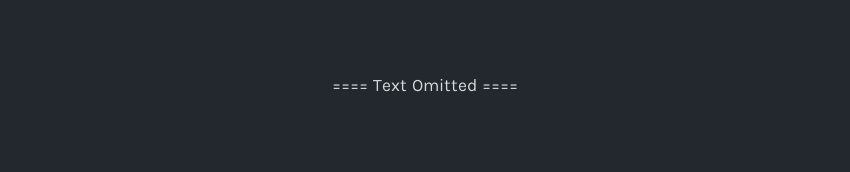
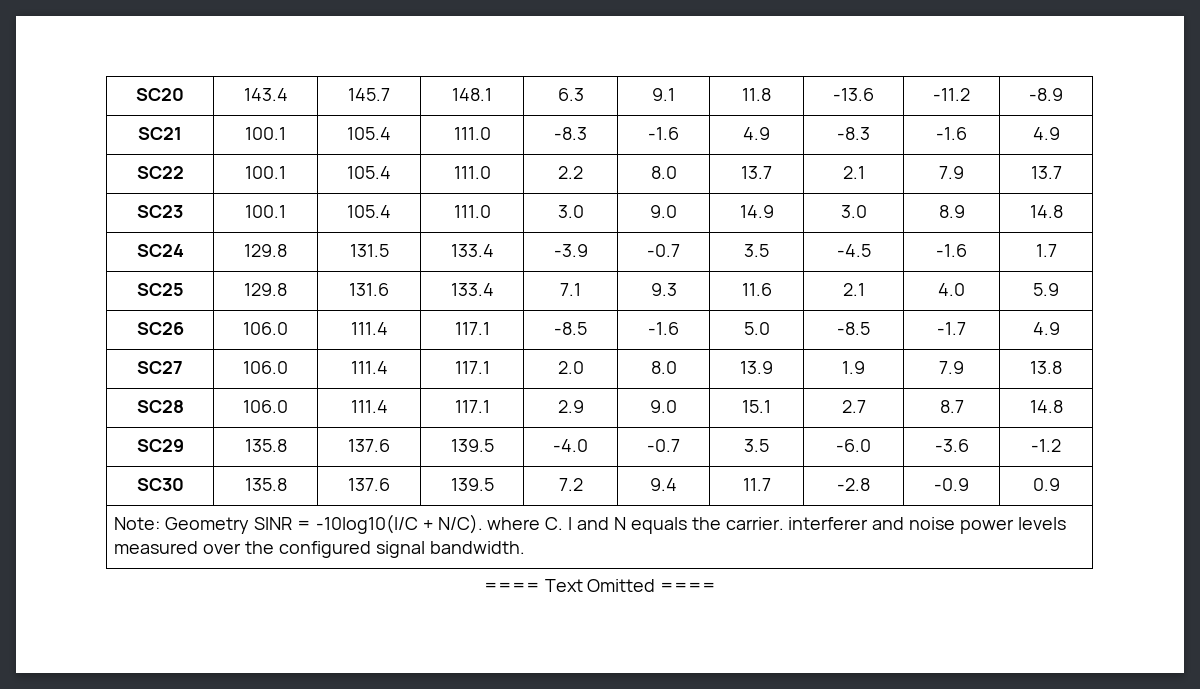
+ SC20 | 143.4 | 145.7 | 148.1 | 6.3 | 9.1 | 11.8 | -13.6 | -11.2 | -8.9
+ SC21 | 100.1 | 105.4 | 111.0 | -8.3 | -1.6 | 4.9 | -8.3 | -1.6 | 4.9
+ SC22 | 100.1 | 105.4 | 111.0 | 2.2 | 8.0 | 13.7 | 2.1 | 7.9 | 13.7
+ SC23 | 100.1 | 105.4 | 111.0 | 3.0 | 9.0 | 14.9 | 3.0 | 8.9 | 14.8
+ SC24 | 129.8 | 131.5 | 133.4 | -3.9 | -0.7 | 3.5 | -4.5 | -1.6 | 1.7
+ SC25 | 129.8 | 131.6 | 133.4 | 7.1 | 9.3 | 11.6 | 2.1 | 4.0 | 5.9
+ SC26 | 106.0 | 111.4 | 117.1 | -8.5 | -1.6 | 5.0 | -8.5 | -1.7 | 4.9
+ SC27 | 106.0 | 111.4 | 117.1 | 2.0 | 8.0 | 13.9 | 1.9 | 7.9 | 13.8
+ SC28 | 106.0 | 111.4 | 117.1 | 2.9 | 9.0 | 15.1 | 2.7 | 8.7 | 14.8
+ SC29 | 135.8 | 137.6 | 139.5 | -4.0 | -0.7 | 3.5 | -6.0 | -3.6 | -1.2
+ SC30 | 135.8 | 137.6 | 139.5 | 7.2 | 9.4 | 11.7 | -2.8 | -0.9 | 0.9
+ Note: Geometry SINR = -10log10(I/C + N/C). where C. I and N equals the carrier. interferer and noise power levels measured over the configured signal bandwidth.

